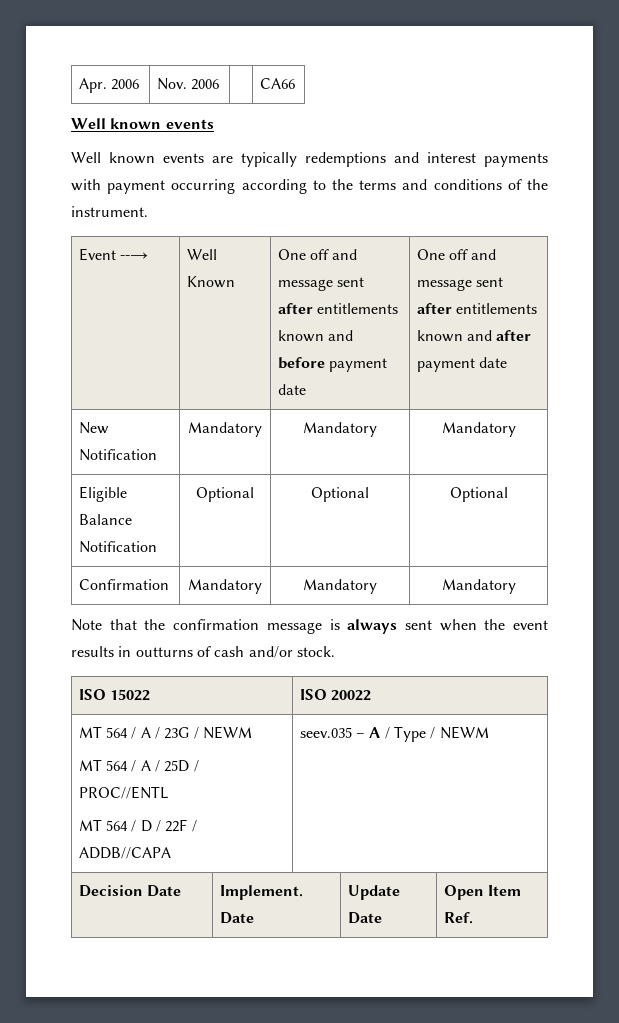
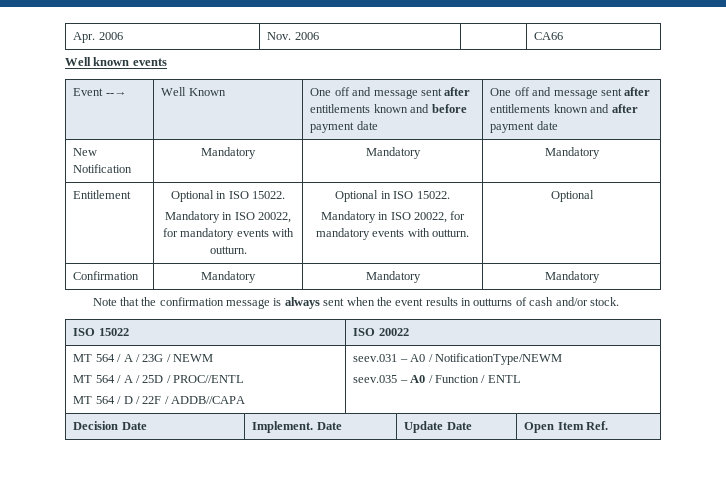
- Well known events are typically redemptions and interest payments with payment occurring according to the terms and conditions of the instrument.
- Eligible Balance Notification | Optional | Optional | Optional
+ Entitlement | Optional in ISO 15022.
+ Mandatory in ISO 20022, for mandatory events with outturn. | Optional in ISO 15022.
+ Mandatory in ISO 20022, for mandatory events with outturn. | Optional
  MT 564 / A / 23G / NEWM
  MT 564 / A / 25D / PROC//ENTL
- MT 564 / D / 22F / ADDB//CAPA | seev.035 – A / Type / NEWM
+ MT 564 / D / 22F / ADDB//CAPA | seev.031 – A0 / NotificationType/NEWM
+ seev.035 – A0 / Function / ENTL

